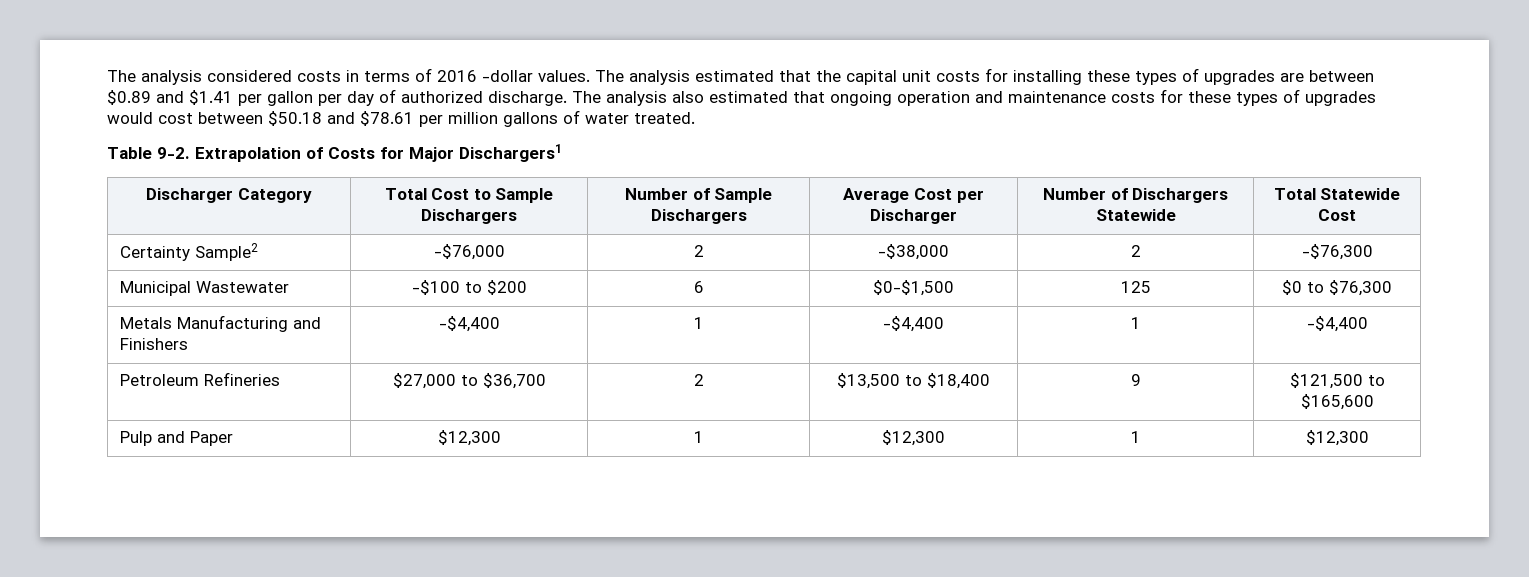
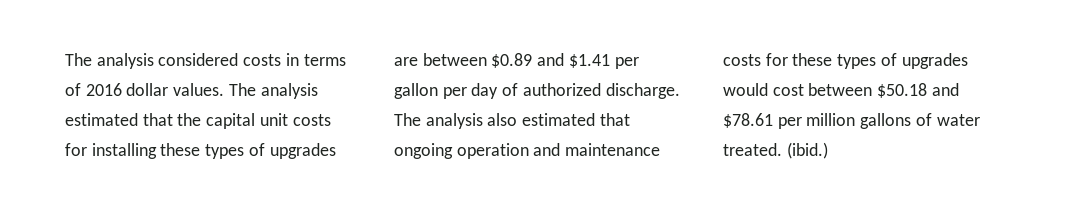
- The analysis considered costs in terms of 2016 -dollar values.
+ The analysis considered costs in terms of 2016 dollar values.
- The analysis also estimated that ongoing operation and maintenance costs for these types of upgrades would cost between $50.18 and $78.61 per million gallons of water treated.
- Table 9-2. Extrapolation of Costs for Major Dischargers1
- Discharger Category | Total Cost to Sample Dischargers | Number of Sample Dischargers | Average Cost per Discharger | Number of Dischargers Statewide | Total Statewide Cost
- Certainty Sample2 | -$76,000 | 2 | -$38,000 | 2 | -$76,300
- Municipal Wastewater | -$100 to $200 | 6 | $0-$1,500 | 125 | $0 to $76,300
- Metals Manufacturing and Finishers | -$4,400 | 1 | -$4,400 | 1 | -$4,400
- Petroleum Refineries | $27,000 to $36,700 | 2 | $13,500 to $18,400 | 9 | $121,500 to $165,600
- Pulp and Paper | $12,300 | 1 | $12,300 | 1 | $12,300
+ The analysis also estimated that ongoing operation and maintenance costs for these types of upgrades would cost between $50.18 and $78.61 per million gallons of water treated. (ibid.)

